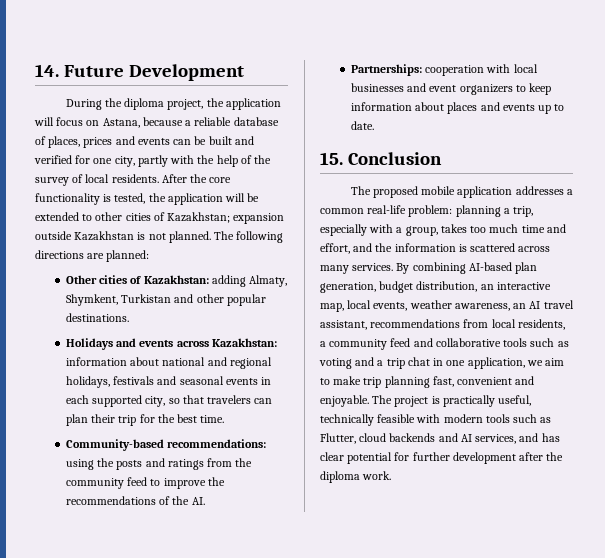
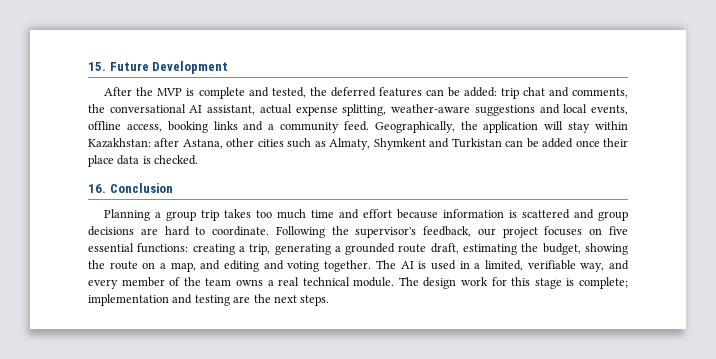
- 14. Future Development
+ 15. Future Development
- During the diploma project, the application will focus on Astana, because a reliable database of places, prices and events can be built and verified for one city, partly with the help of the survey of local residents. After the core functionality is tested, the application will be extended to other cities of Kazakhstan; expansion outside Kazakhstan is not planned. The following directions are planned:
- Other cities of Kazakhstan: adding Almaty, Shymkent, Turkistan and other popular destinations.
- Holidays and events across Kazakhstan: information about national and regional holidays, festivals and seasonal events in each supported city, so that travelers can plan their trip for the best time.
- Community-based recommendations: using the posts and ratings from the community feed to improve the recommendations of the AI.
- Partnerships: cooperation with local businesses and event organizers to keep information about places and events up to date.
- 15. Conclusion
- The proposed mobile application addresses a common real-life problem: planning a trip, especially with a group, takes too much time and effort, and the information is scattered across many services. By combining AI-based plan generation, budget distribution, an interactive map, local events, weather awareness, an AI travel assistant, recommendations from local residents, a community feed and collaborative tools such as voting and a trip chat in one application, we aim to make trip planning fast, convenient and enjoyable. The project is practically useful, technically feasible with modern tools such as Flutter, cloud backends and AI services, and has clear potential for further development after the diploma work.
+ After the MVP is complete and tested, the deferred features can be added: trip chat and comments, the conversational AI assistant, actual expense splitting, weather-aware suggestions and local events, offline access, booking links and a community feed. Geographically, the application will stay within Kazakhstan: after Astana, other cities such as Almaty, Shymkent and Turkistan can be added once their place data is checked.
+ 16. Conclusion
+ Planning a group trip takes too much time and effort because information is scattered and group decisions are hard to coordinate. Following the supervisor's feedback, our project focuses on five essential functions: creating a trip, generating a grounded route draft, estimating the budget, showing the route on a map, and editing and voting together. The AI is used in a limited, verifiable way, and every member of the team owns a real technical module. The design work for this stage is complete; implementation and testing are the next steps.

